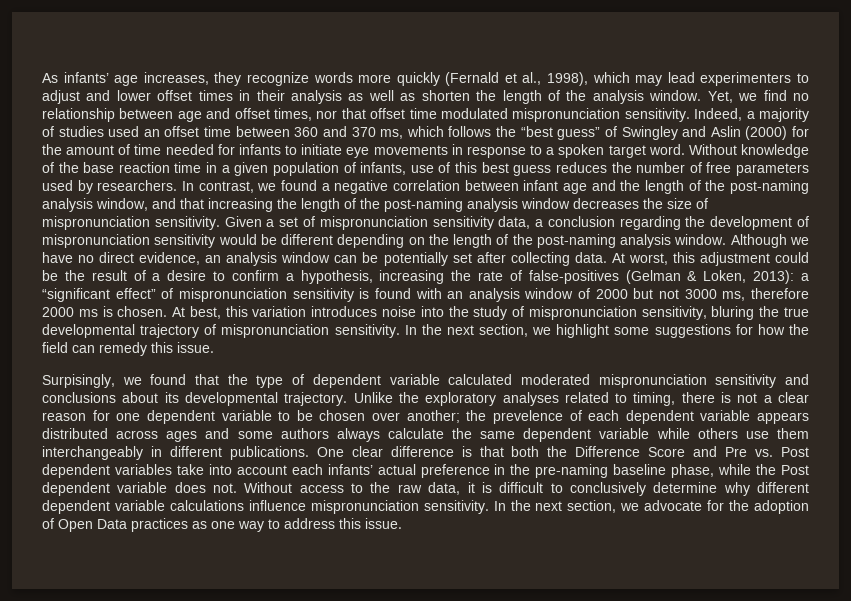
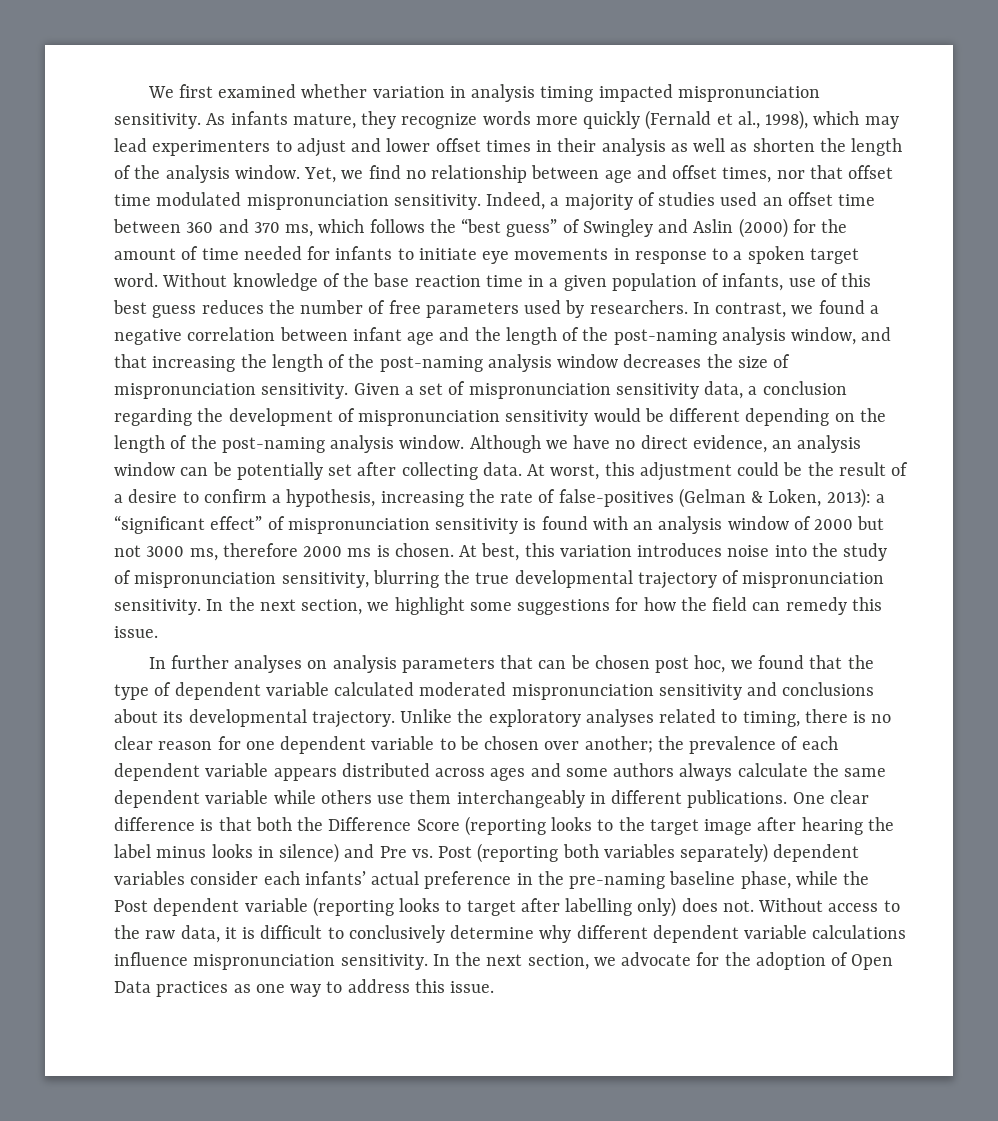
- As infants’ age increases, they recognize words more quickly (Fernald et al., 1998), which may lead experimenters to adjust and lower offset times in their analysis as well as shorten the length of the analysis window.
+ We first examined whether variation in analysis timing impacted mispronunciation sensitivity. As infants mature, they recognize words more quickly (Fernald et al., 1998), which may lead experimenters to adjust and lower offset times in their analysis as well as shorten the length of the analysis window.
- At best, this variation introduces noise into the study of mispronunciation sensitivity, bluring the true developmental trajectory of mispronunciation sensitivity.
+ At best, this variation introduces noise into the study of mispronunciation sensitivity, blurring the true developmental trajectory of mispronunciation sensitivity.
- Surpisingly, we found that the type of dependent variable calculated moderated mispronunciation sensitivity and conclusions about its developmental trajectory.
+ In further analyses on analysis parameters that can be chosen post hoc, we found that the type of dependent variable calculated moderated mispronunciation sensitivity and conclusions about its developmental trajectory.
- Unlike the exploratory analyses related to timing, there is not a clear reason for one dependent variable to be chosen over another; the prevelence of each dependent variable appears distributed across ages and some authors always calculate the same dependent variable while others use them interchangeably in different publications.
+ Unlike the exploratory analyses related to timing, there is no clear reason for one dependent variable to be chosen over another; the prevalence of each dependent variable appears distributed across ages and some authors always calculate the same dependent variable while others use them interchangeably in different publications.
- One clear difference is that both the Difference Score and Pre vs. Post dependent variables take into account each infants’ actual preference in the pre-naming baseline phase, while the Post dependent variable does not.
+ One clear difference is that both the Difference Score (reporting looks to the target image after hearing the label minus looks in silence) and Pre vs. Post (reporting both variables separately) dependent variables consider each infants’ actual preference in the pre-naming baseline phase, while the Post dependent variable (reporting looks to target after labelling only) does not.

